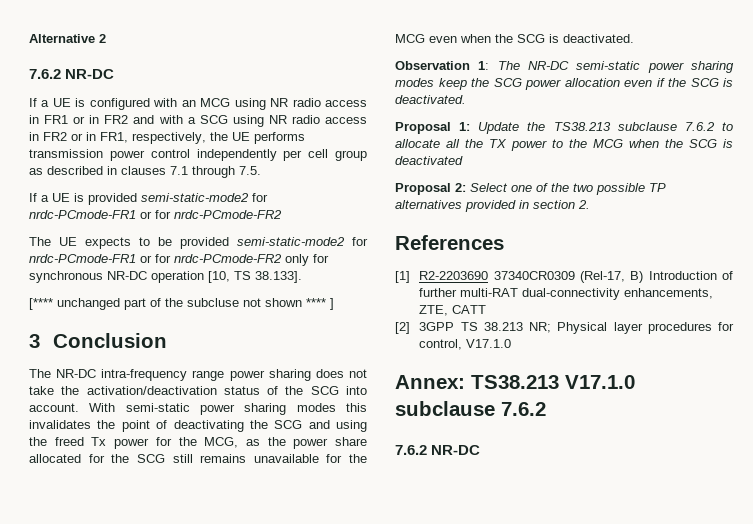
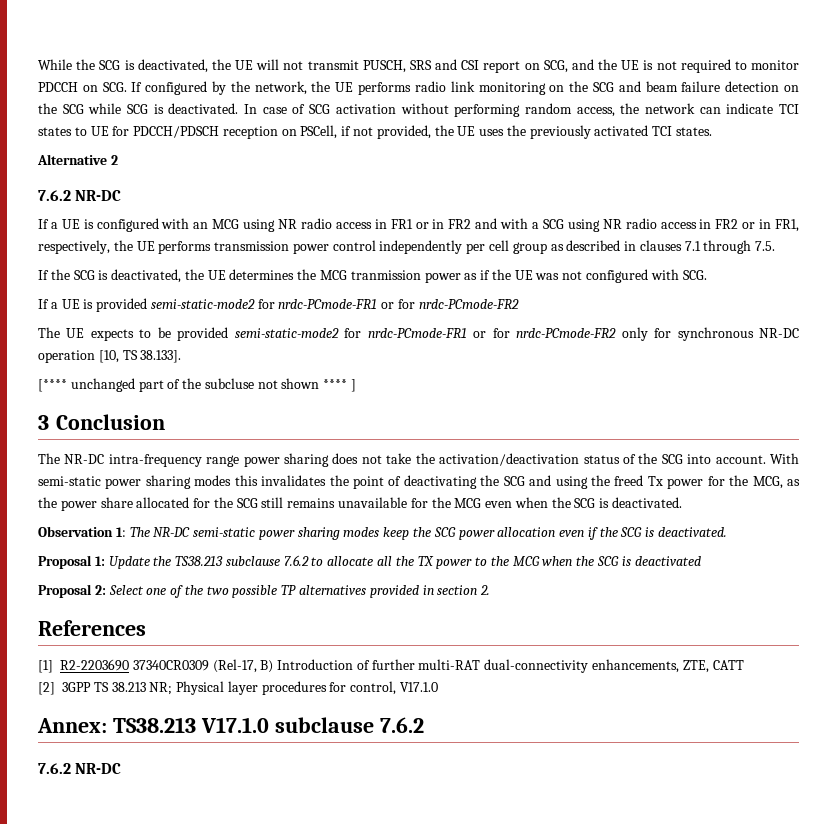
+ While the SCG is deactivated, the UE will not transmit PUSCH, SRS and CSI report on SCG, and the UE is not required to monitor PDCCH on SCG. If configured by the network, the UE performs radio link monitoring on the SCG and beam failure detection on the SCG while SCG is deactivated. In case of SCG activation without performing random access, the network can indicate TCI states to UE for PDCCH/PDSCH reception on PSCell, if not provided, the UE uses the previously activated TCI states.
+ If the SCG is deactivated, the UE determines the MCG tranmission power as if the UE was not configured with SCG.

